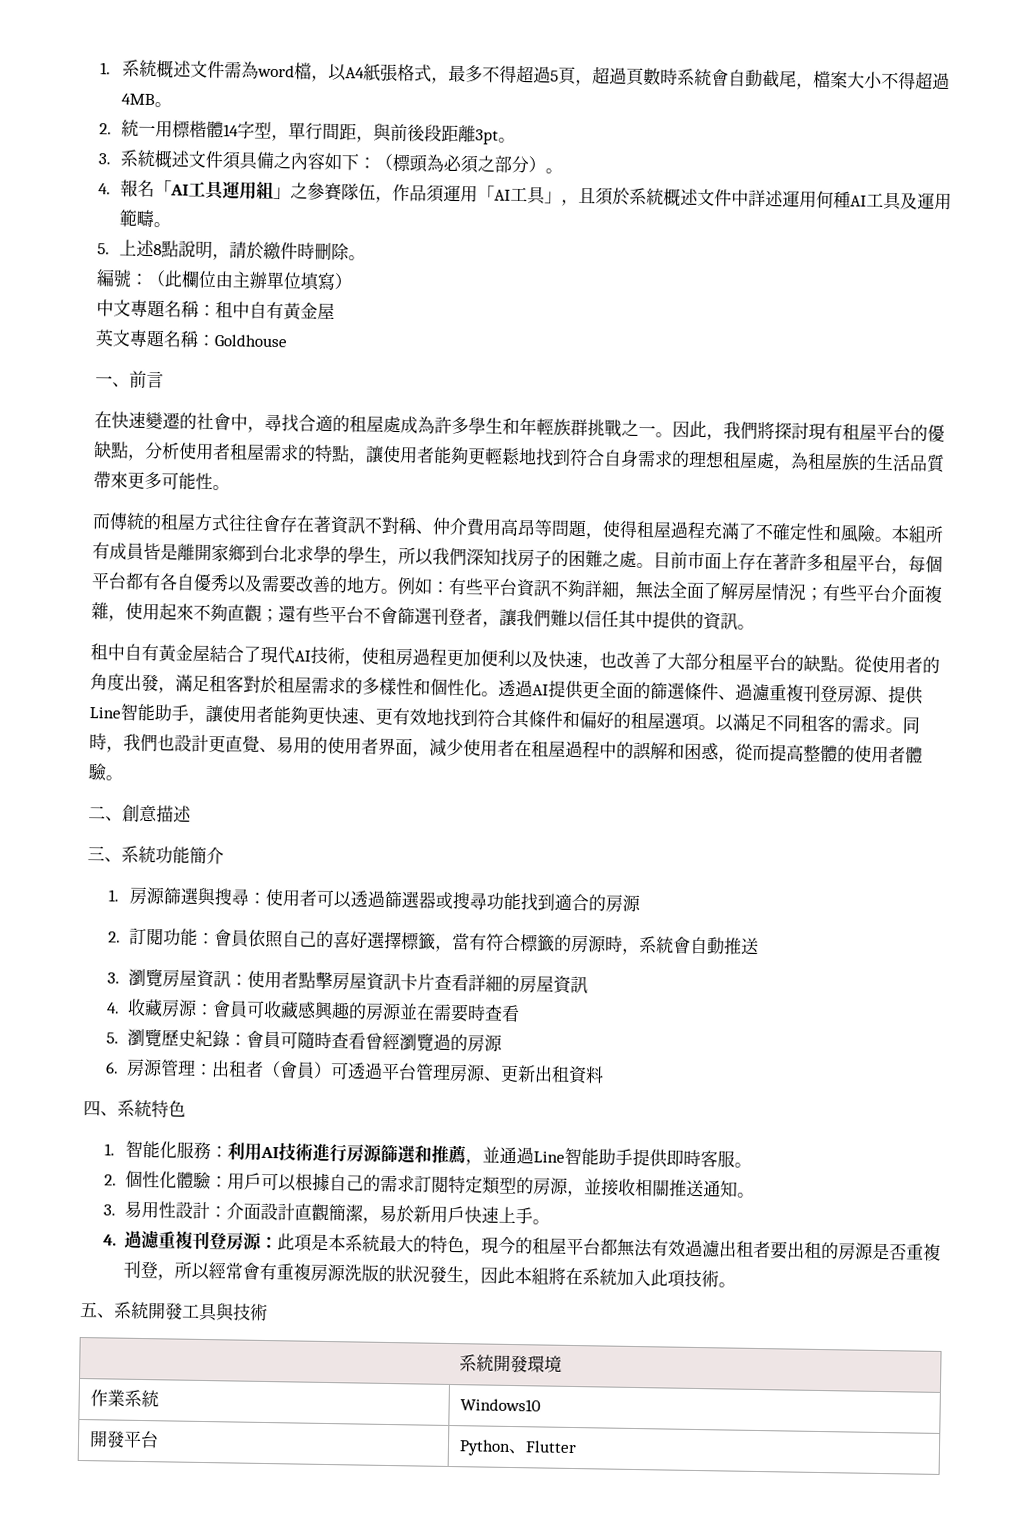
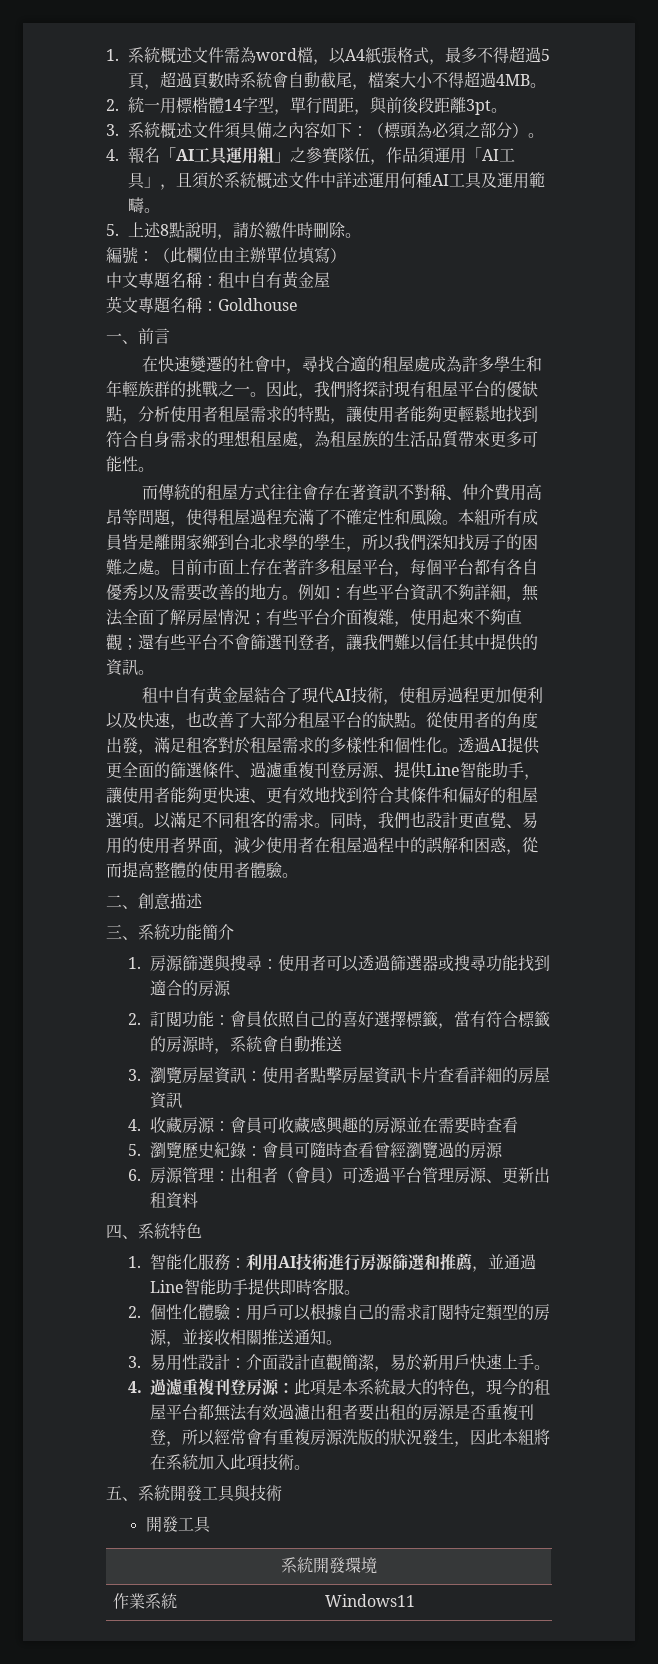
- 在快速變遷的社會中，尋找合適的租屋處成為許多學生和年輕族群挑戰之一。
+ 在快速變遷的社會中，尋找合適的租屋處成為許多學生和年輕族群的挑戰之一。
  五、系統開發工具與技術
+ 開發工具
- 作業系統 | Windows10
- 開發平台 | Python、Flutter
+ 作業系統 | Windows11

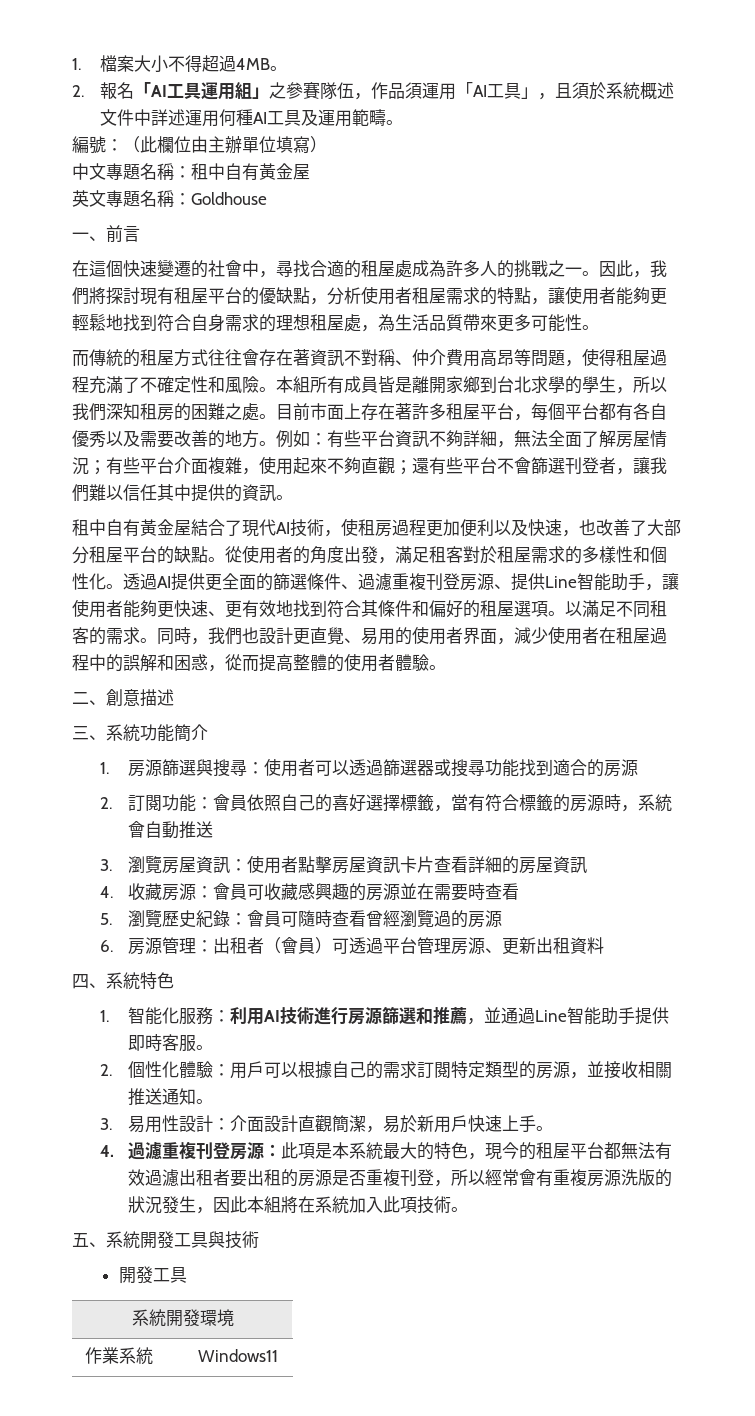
- 1.系統概述文件需為word檔，以A4紙張格式，最多不得超過5頁，超過頁數時系統會自動截尾，檔案大小不得超過4MB。
+ 1.檔案大小不得超過4MB。
- 2.統一用標楷體14字型，單行間距，與前後段距離3pt。
- 3.系統概述文件須具備之內容如下：（標頭為必須之部分）。
- 4.報名「AI工具運用組」之參賽隊伍，作品須運用「AI工具」，且須於系統概述文件中詳述運用何種AI工具及運用範疇。
+ 2.報名「AI工具運用組」之參賽隊伍，作品須運用「AI工具」，且須於系統概述文件中詳述運用何種AI工具及運用範疇。
- 5.上述8點說明，請於繳件時刪除。
- 在快速變遷的社會中，尋找合適的租屋處成為許多學生和年輕族群的挑戰之一。
+ 在這個快速變遷的社會中，尋找合適的租屋處成為許多人的挑戰之一。
- 因此，我們將探討現有租屋平台的優缺點，分析使用者租屋需求的特點，讓使用者能夠更輕鬆地找到符合自身需求的理想租屋處，為租屋族的生活品質帶來更多可能性。
+ 因此，我們將探討現有租屋平台的優缺點，分析使用者租屋需求的特點，讓使用者能夠更輕鬆地找到符合自身需求的理想租屋處，為生活品質帶來更多可能性。
- 本組所有成員皆是離開家鄉到台北求學的學生，所以我們深知找房子的困難之處。
+ 本組所有成員皆是離開家鄉到台北求學的學生，所以我們深知租房的困難之處。

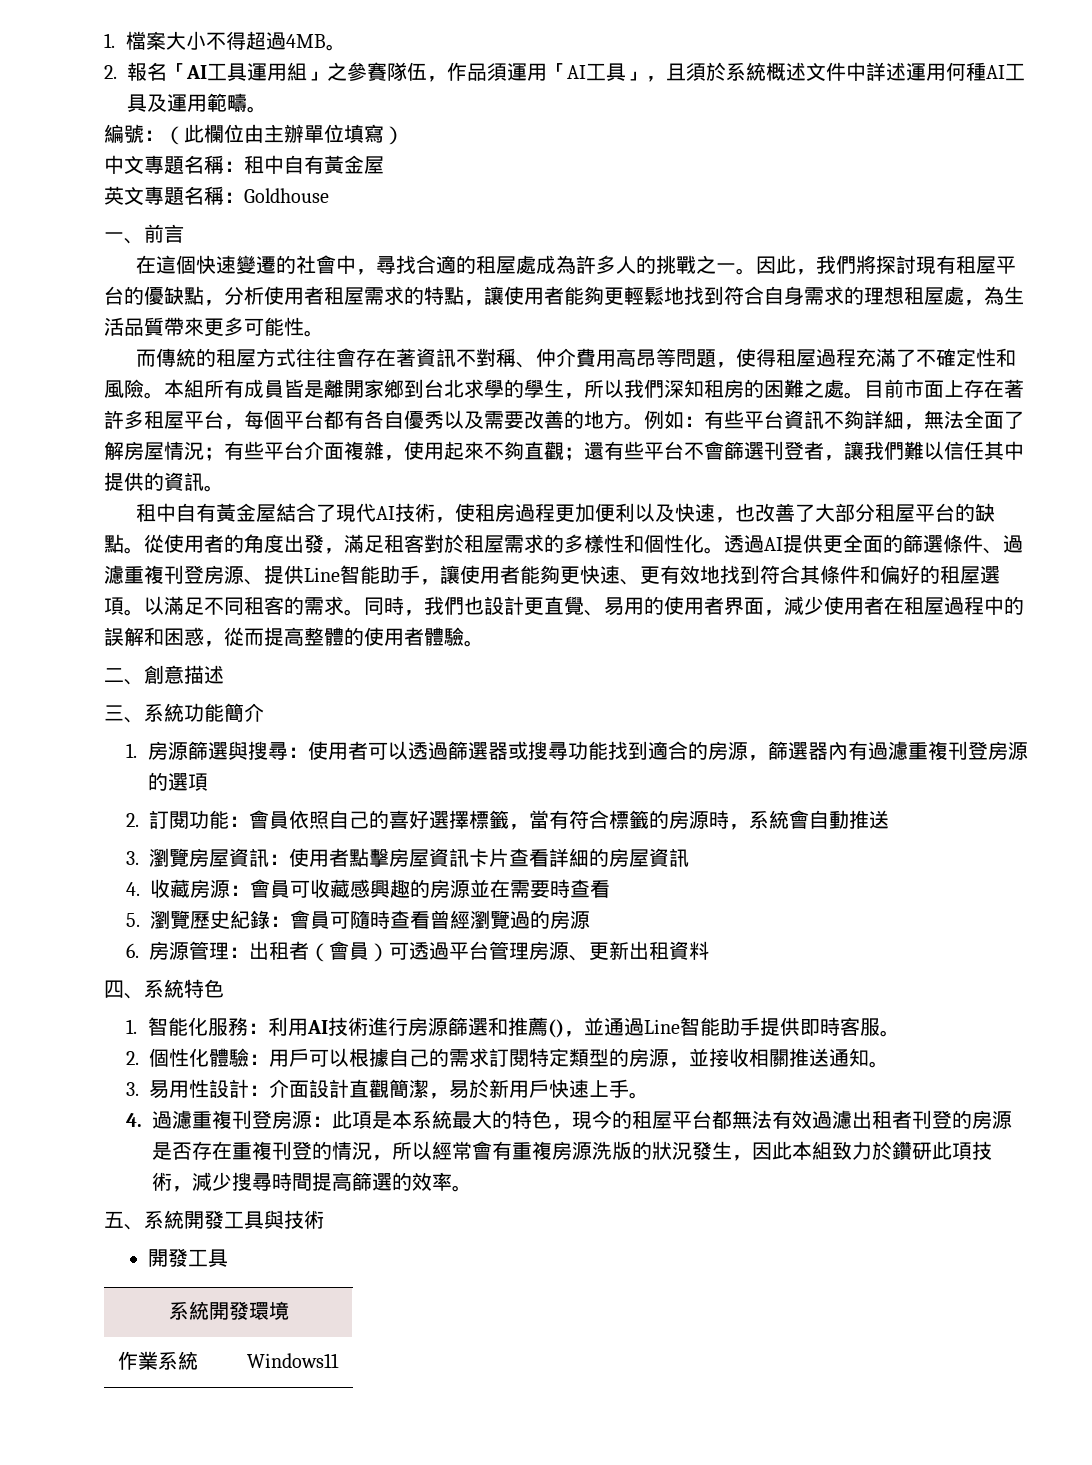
- 1.房源篩選與搜尋：使用者可以透過篩選器或搜尋功能找到適合的房源
+ 1.房源篩選與搜尋：使用者可以透過篩選器或搜尋功能找到適合的房源，篩選器內有過濾重複刊登房源的選項
- 1.智能化服務：利用AI技術進行房源篩選和推薦，並通過Line智能助手提供即時客服。
+ 1.智能化服務：利用AI技術進行房源篩選和推薦()，並通過Line智能助手提供即時客服。
- 4.過濾重複刊登房源：此項是本系統最大的特色，現今的租屋平台都無法有效過濾出租者要出租的房源是否重複刊登，所以經常會有重複房源洗版的狀況發生，因此本組將在系統加入此項技術。
+ 4.過濾重複刊登房源：此項是本系統最大的特色，現今的租屋平台都無法有效過濾出租者刊登的房源是否存在重複刊登的情況，所以經常會有重複房源洗版的狀況發生，因此本組致力於鑽研此項技術，減少搜尋時間提高篩選的效率。

